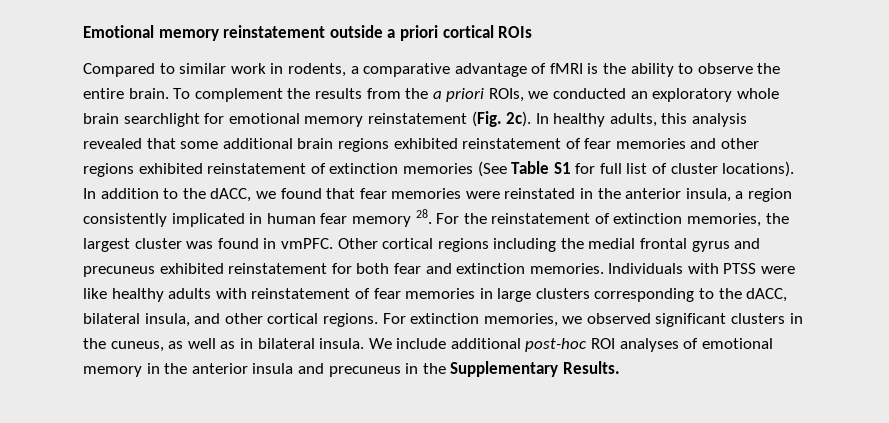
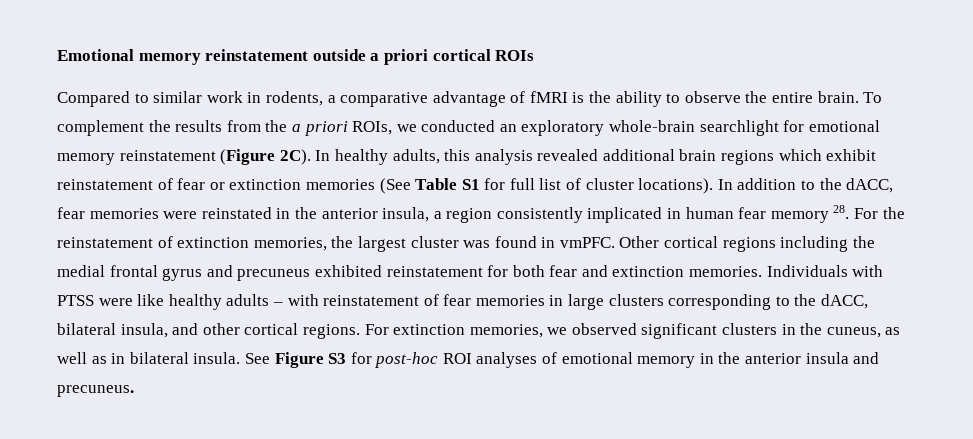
- To complement the results from the a priori ROIs, we conducted an exploratory whole brain searchlight for emotional memory reinstatement (Fig. 2c).
+ To complement the results from the a priori ROIs, we conducted an exploratory whole-brain searchlight for emotional memory reinstatement (Figure 2C).
- In healthy adults, this analysis revealed that some additional brain regions exhibited reinstatement of fear memories and other regions exhibited reinstatement of extinction memories (See Table S1 for full list of cluster locations).
+ In healthy adults, this analysis revealed additional brain regions which exhibit reinstatement of fear or extinction memories (See Table S1 for full list of cluster locations).
- In addition to the dACC, we found that fear memories were reinstated in the anterior insula, a region consistently implicated in human fear memory 28. For the reinstatement of extinction memories, the largest cluster was found in vmPFC.
+ In addition to the dACC, fear memories were reinstated in the anterior insula, a region consistently implicated in human fear memory 28. For the reinstatement of extinction memories, the largest cluster was found in vmPFC.
- Individuals with PTSS were like healthy adults with reinstatement of fear memories in large clusters corresponding to the dACC, bilateral insula, and other cortical regions.
+ Individuals with PTSS were like healthy adults – with reinstatement of fear memories in large clusters corresponding to the dACC, bilateral insula, and other cortical regions.
- We include additional post-hoc ROI analyses of emotional memory in the anterior insula and precuneus in the Supplementary Results.
+ See Figure S3 for post-hoc ROI analyses of emotional memory in the anterior insula and precuneus.

